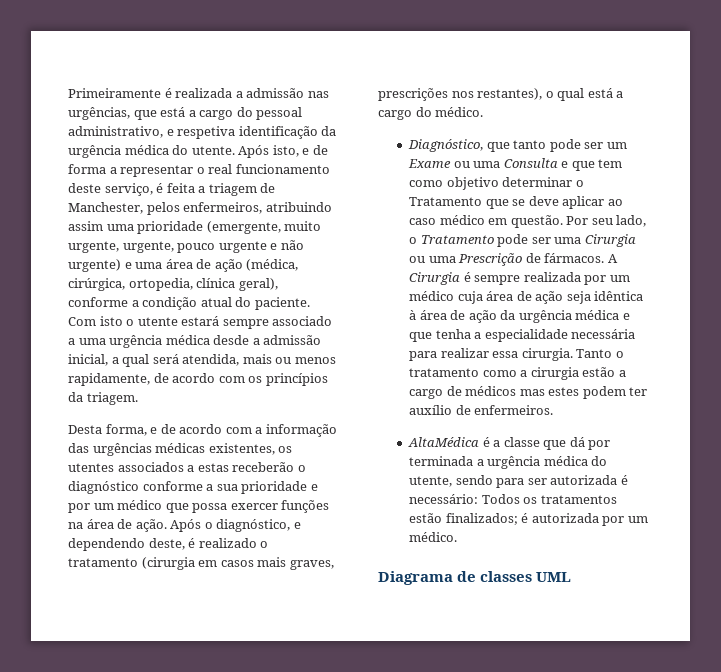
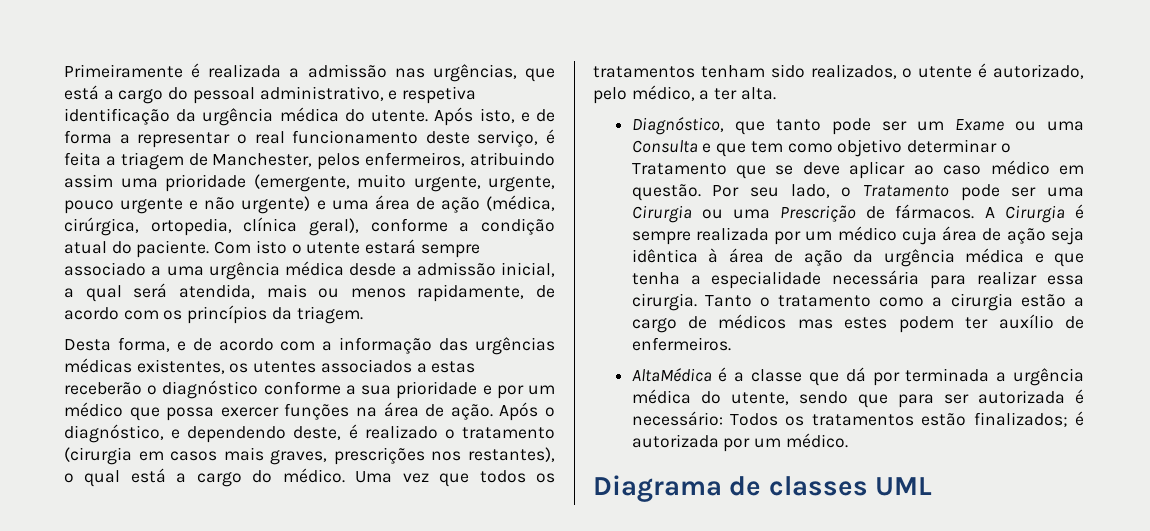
+ Uma vez que todos os tratamentos tenham sido realizados, o utente é autorizado, pelo médico, a ter alta.
- AltaMédica é a classe que dá por terminada a urgência médica do utente, sendo para ser autorizada é necessário: Todos os tratamentos estão finalizados; é autorizada por um médico.
+ AltaMédica é a classe que dá por terminada a urgência médica do utente, sendo que para ser autorizada é necessário: Todos os tratamentos estão finalizados; é autorizada por um médico.

